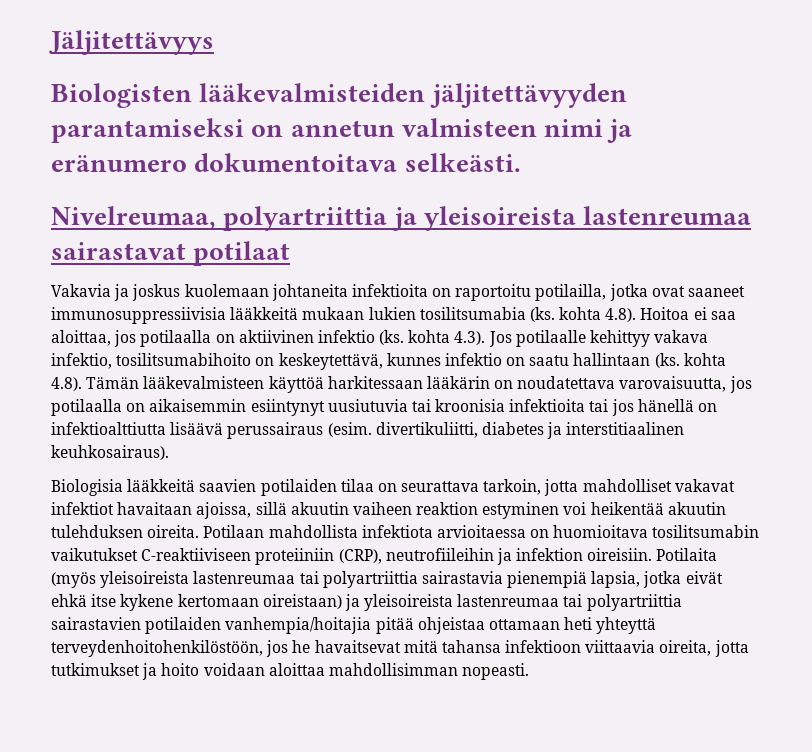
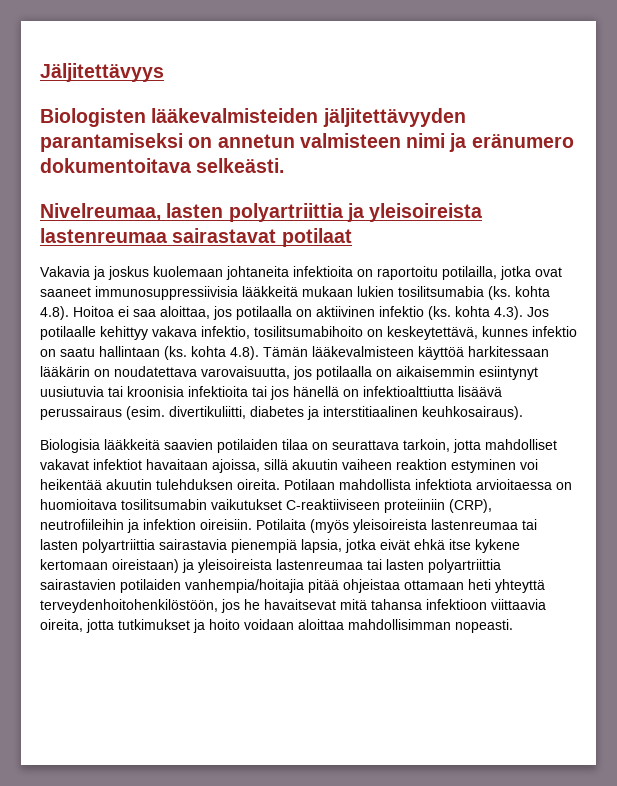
- Nivelreumaa, polyartriittia ja yleisoireista lastenreumaa sairastavat potilaat
+ Nivelreumaa, lasten polyartriittia ja yleisoireista lastenreumaa sairastavat potilaat
- Potilaita (myös yleisoireista lastenreumaa tai polyartriittia sairastavia pienempiä lapsia, jotka eivät ehkä itse kykene kertomaan oireistaan) ja yleisoireista lastenreumaa tai polyartriittia sairastavien potilaiden vanhempia/hoitajia pitää ohjeistaa ottamaan heti yhteyttä terveydenhoitohenkilöstöön, jos he havaitsevat mitä tahansa infektioon viittaavia oireita, jotta tutkimukset ja hoito voidaan aloittaa mahdollisimman nopeasti.
+ Potilaita (myös yleisoireista lastenreumaa tai lasten polyartriittia sairastavia pienempiä lapsia, jotka eivät ehkä itse kykene kertomaan oireistaan) ja yleisoireista lastenreumaa tai lasten polyartriittia sairastavien potilaiden vanhempia/hoitajia pitää ohjeistaa ottamaan heti yhteyttä terveydenhoitohenkilöstöön, jos he havaitsevat mitä tahansa infektioon viittaavia oireita, jotta tutkimukset ja hoito voidaan aloittaa mahdollisimman nopeasti.

